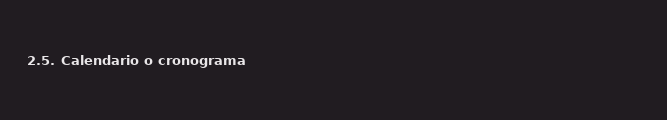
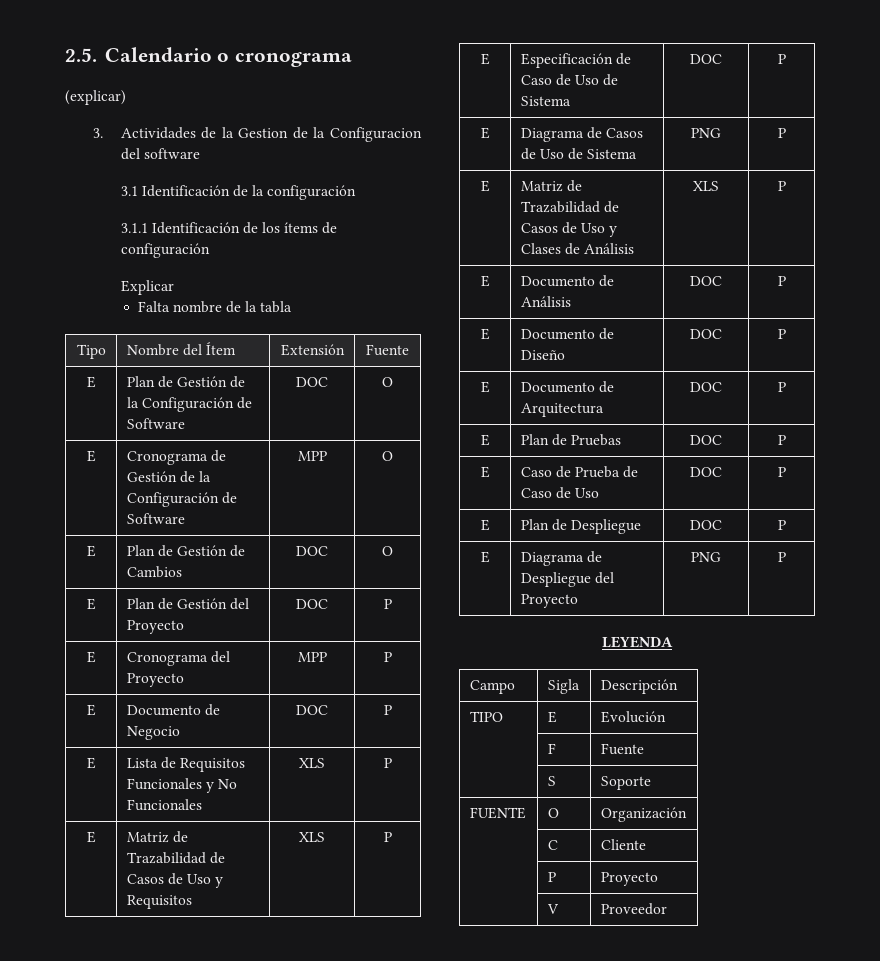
+ (explicar)
+ 3. Actividades de la Gestion de la Configuracion del software
+ 3.1 Identificación de la configuración
+ 3.1.1 Identificación de los ítems de configuración
+ Explicar
+ Falta nombre de la tabla
+ Tipo | Nombre del Ítem | Extensión | Fuente
+ E | Plan de Gestión de la Configuración de Software | DOC | O
+ E | Cronograma de Gestión de la Configuración de Software | MPP | O
+ E | Plan de Gestión de Cambios | DOC | O
+ E | Plan de Gestión del Proyecto | DOC | P
+ E | Cronograma del Proyecto | MPP | P
+ E | Documento de Negocio | DOC | P
+ E | Lista de Requisitos Funcionales y No Funcionales | XLS | P
+ E | Matriz de Trazabilidad de Casos de Uso y Requisitos | XLS | P
+ E | Especificación de Caso de Uso de Sistema | DOC | P
+ E | Diagrama de Casos de Uso de Sistema | PNG | P
+ E | Matriz de Trazabilidad de Casos de Uso y Clases de Análisis | XLS | P
+ E | Documento de Análisis | DOC | P
+ E | Documento de Diseño | DOC | P
+ E | Documento de Arquitectura | DOC | P
+ E | Plan de Pruebas | DOC | P
+ E | Caso de Prueba de Caso de Uso | DOC | P
+ E | Plan de Despliegue | DOC | P
+ E | Diagrama de Despliegue del Proyecto | PNG | P
+ LEYENDA
+ Campo | Sigla | Descripción
+ TIPO | E | Evolución
+ | F | Fuente
+ | S | Soporte
+ FUENTE | O | Organización
+ | C | Cliente
+ | P | Proyecto
+ | V | Proveedor

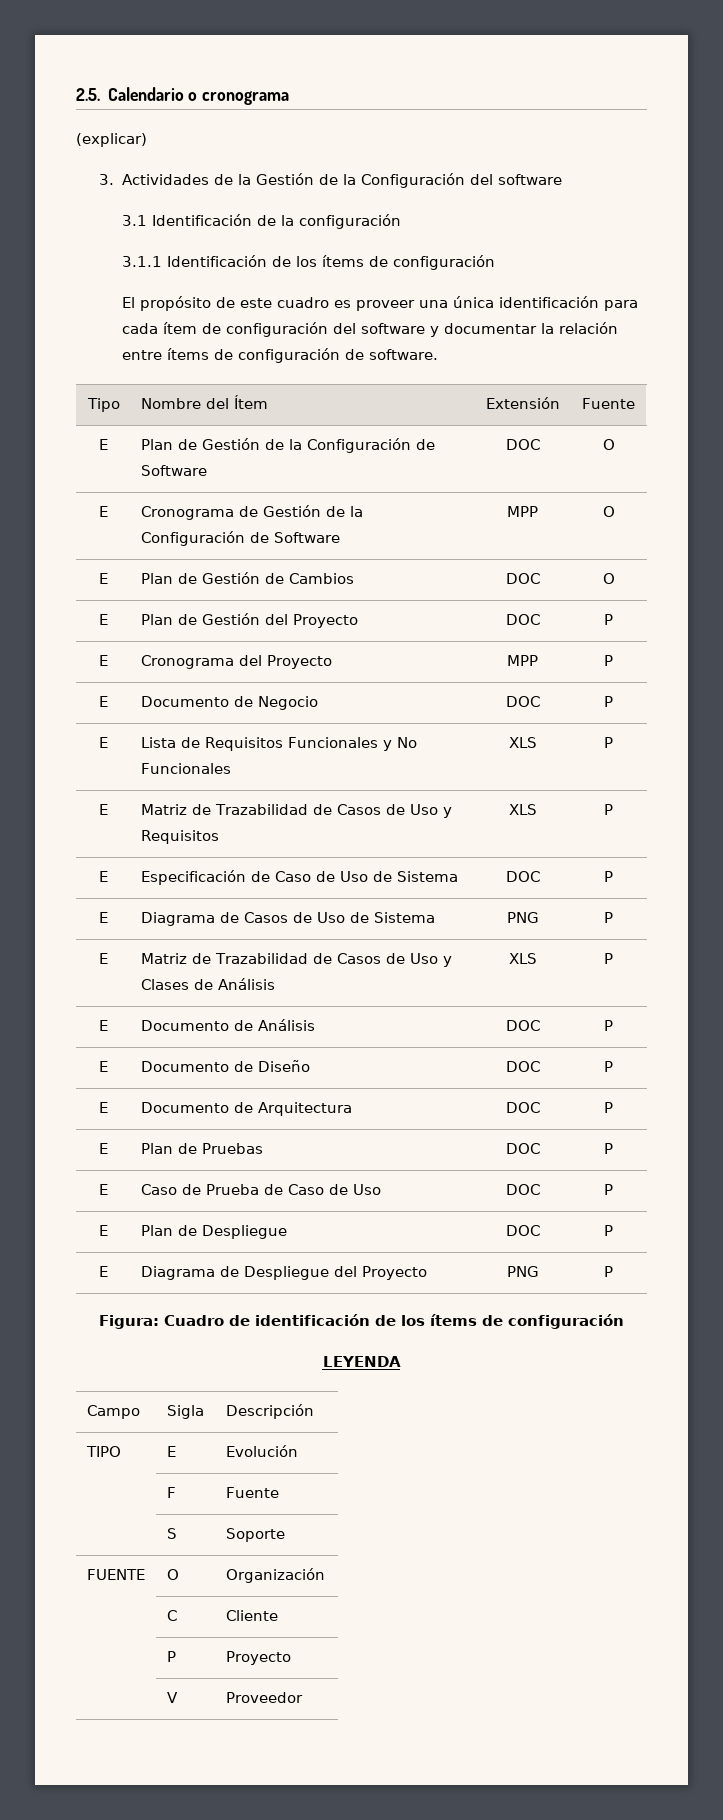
- 3. Actividades de la Gestion de la Configuracion del software
+ 3. Actividades de la Gestión de la Configuración del software
- Explicar
- Falta nombre de la tabla
+ El propósito de este cuadro es proveer una única identificación para cada ítem de configuración del software y documentar la relación entre ítems de configuración de software.
+ Figura: Cuadro de identificación de los ítems de configuración

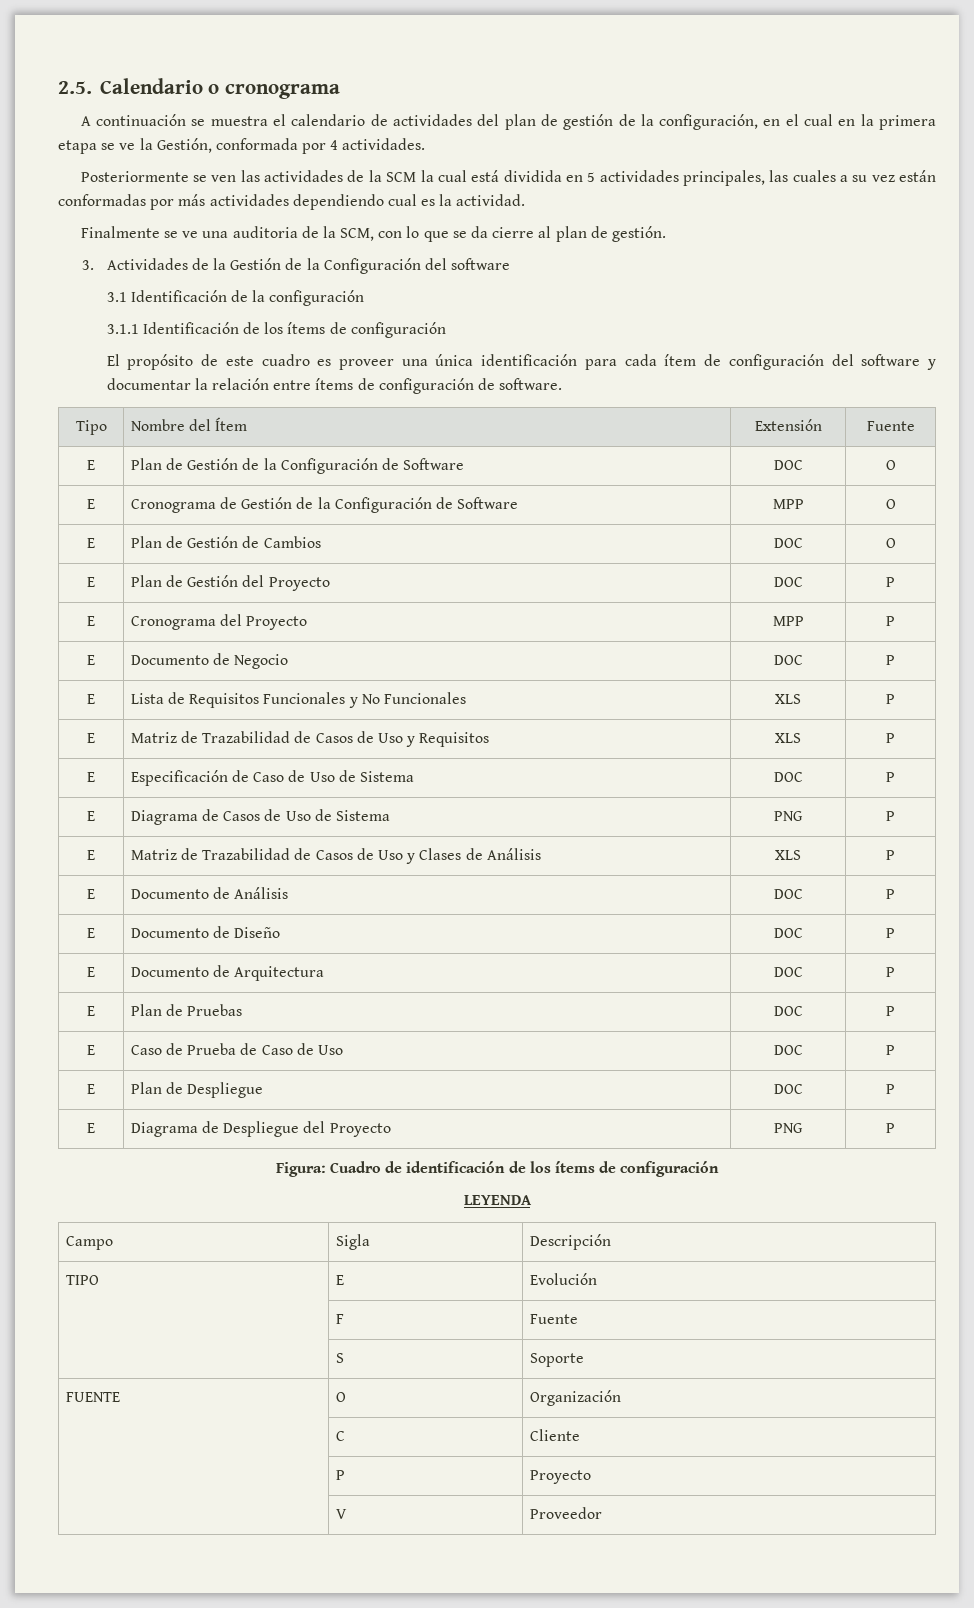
- (explicar)
+ A continuación se muestra el calendario de actividades del plan de gestión de la configuración, en el cual en la primera etapa se ve la Gestión, conformada por 4 actividades.
+ Posteriormente se ven las actividades de la SCM la cual está dividida en 5 actividades principales, las cuales a su vez están conformadas por más actividades dependiendo cual es la actividad.
+ Finalmente se ve una auditoria de la SCM, con lo que se da cierre al plan de gestión.

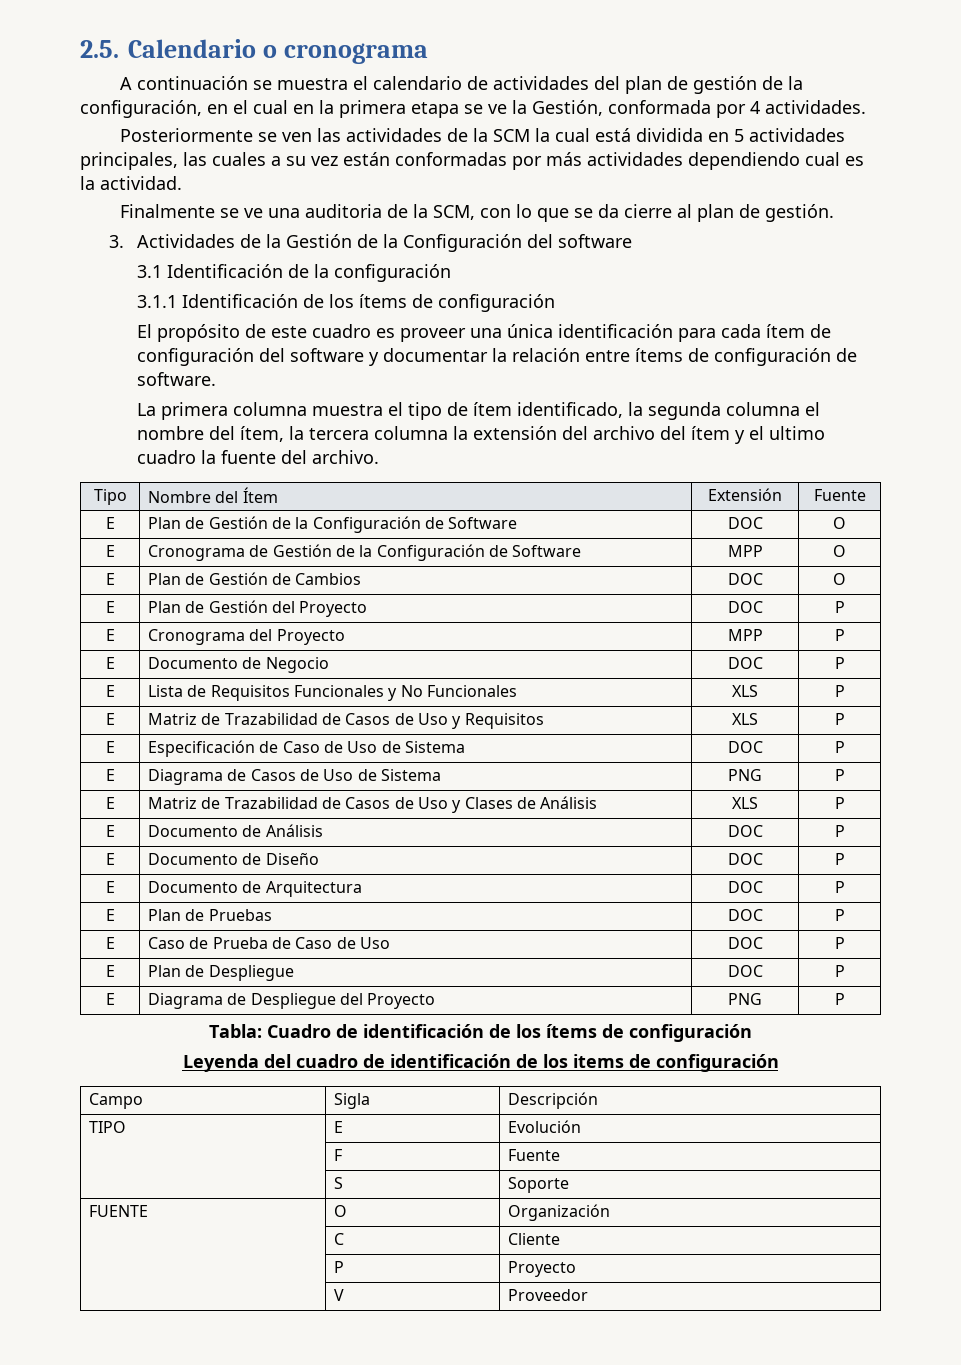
+ La primera columna muestra el tipo de ítem identificado, la segunda columna el nombre del ítem, la tercera columna la extensión del archivo del ítem y el ultimo cuadro la fuente del archivo.
- Figura: Cuadro de identificación de los ítems de configuración
+ Tabla: Cuadro de identificación de los ítems de configuración
- LEYENDA
+ Leyenda del cuadro de identificación de los items de configuración

